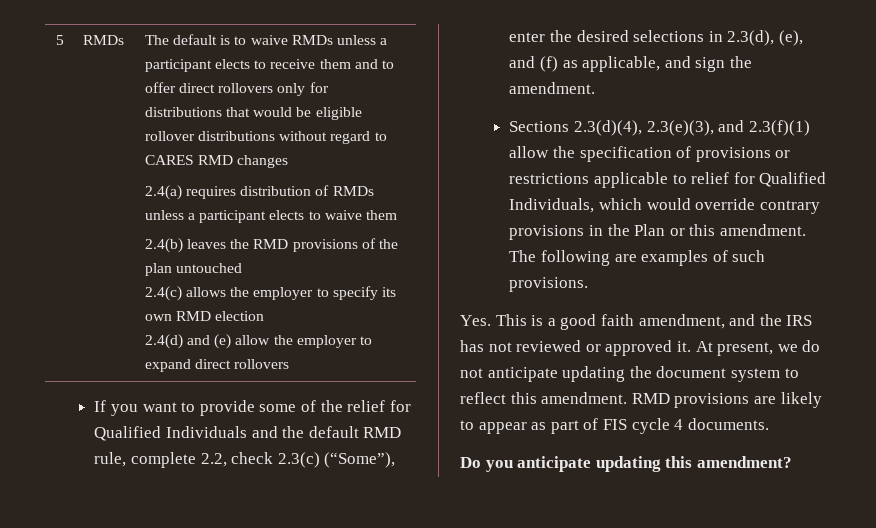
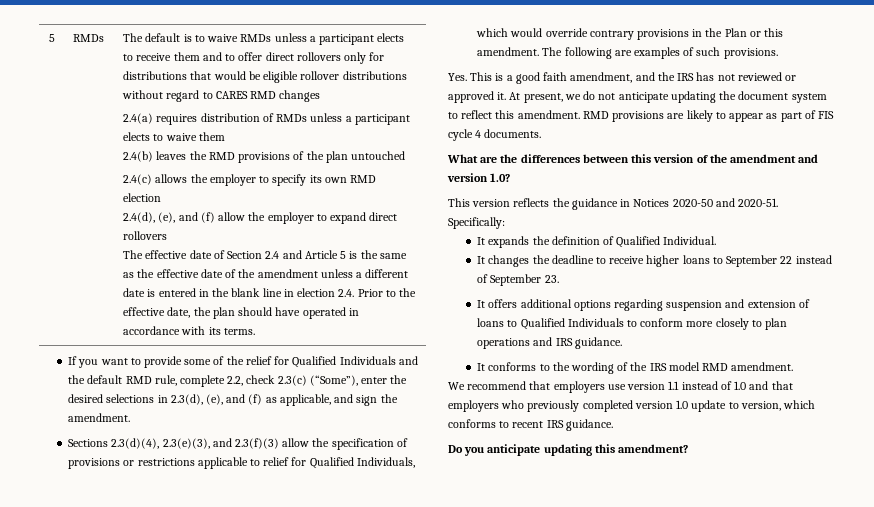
- 2.4(d) and (e) allow the employer to expand direct rollovers
+ 2.4(d), (e), and (f) allow the employer to expand direct rollovers
+ The effective date of Section 2.4 and Article 5 is the same as the effective date of the amendment unless a different date is entered in the blank line in election 2.4. Prior to the effective date, the plan should have operated in accordance with its terms.
- Sections 2.3(d)(4), 2.3(e)(3), and 2.3(f)(1) allow the specification of provisions or restrictions applicable to relief for Qualified Individuals, which would override contrary provisions in the Plan or this amendment.
+ Sections 2.3(d)(4), 2.3(e)(3), and 2.3(f)(3) allow the specification of provisions or restrictions applicable to relief for Qualified Individuals, which would override contrary provisions in the Plan or this amendment.
+ What are the differences between this version of the amendment and version 1.0?
+ This version reflects the guidance in Notices 2020-50 and 2020-51. Specifically:
+ It expands the definition of Qualified Individual.
+ It changes the deadline to receive higher loans to September 22 instead of September 23.
+ It offers additional options regarding suspension and extension of loans to Qualified Individuals to conform more closely to plan operations and IRS guidance.
+ It conforms to the wording of the IRS model RMD amendment.
+ We recommend that employers use version 1.1 instead of 1.0 and that employers who previously completed version 1.0 update to version, which conforms to recent IRS guidance.

